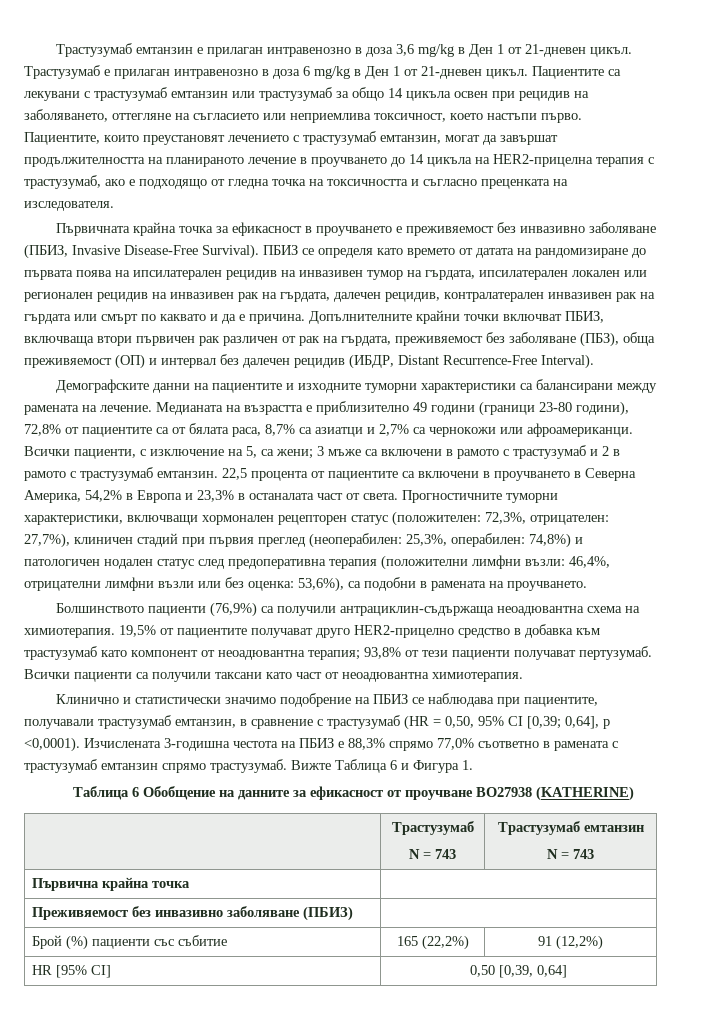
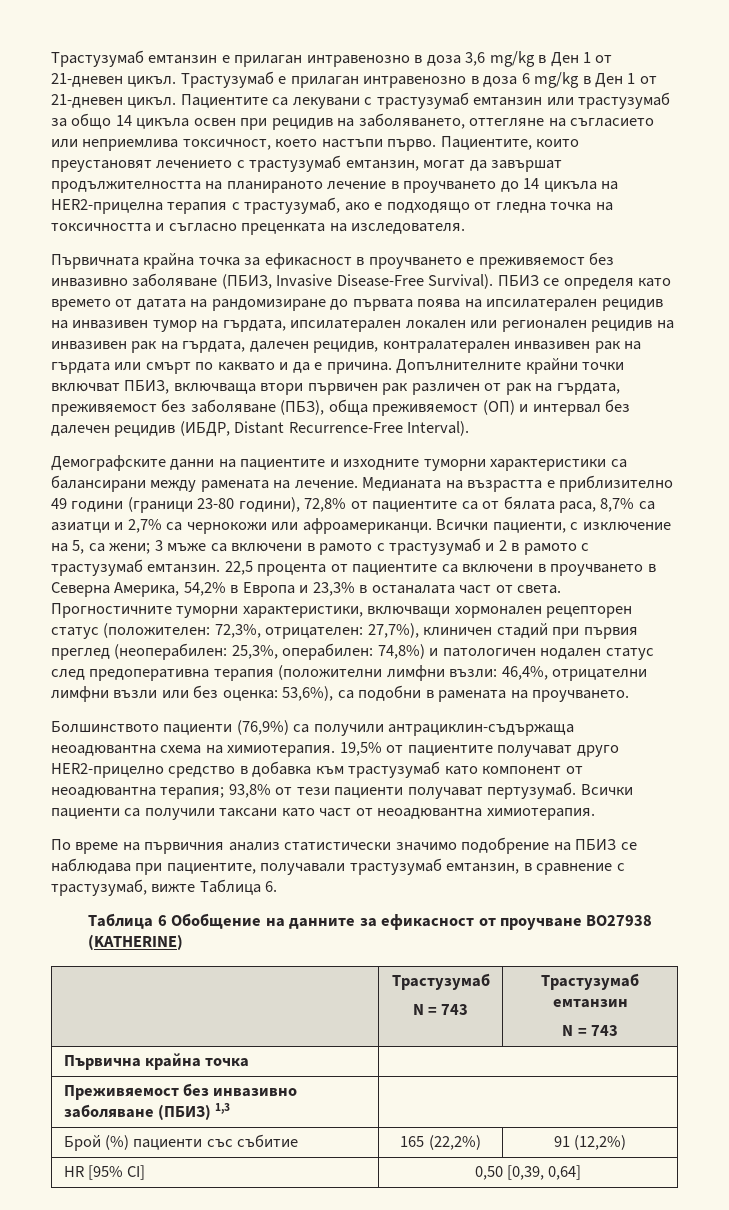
- Клинично и статистически значимо подобрение на ПБИЗ се наблюдава при пациентите, получавали трастузумаб емтанзин, в сравнение с трастузумаб (HR = 0,50, 95% CI [0,39; 0,64], p <0,0001). Изчислената 3-годишна честота на ПБИЗ е 88,3% спрямо 77,0% съответно в рамената с трастузумаб емтанзин спрямо трастузумаб. Вижте Таблица 6 и Фигура 1.
+ По време на първичния анализ статистически значимо подобрение на ПБИЗ се наблюдава при пациентите, получавали трастузумаб емтанзин, в сравнение с трастузумаб, вижте Таблица 6.
- Преживяемост без инвазивно заболяване (ПБИЗ) |
+ Преживяемост без инвазивно заболяване (ПБИЗ) 1,3 |

